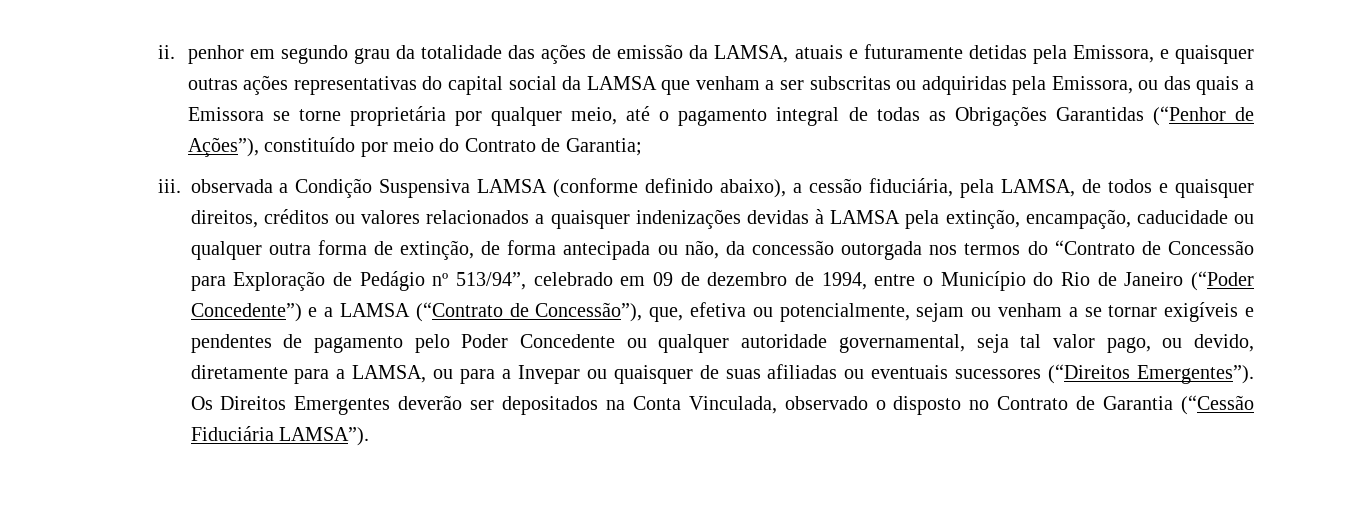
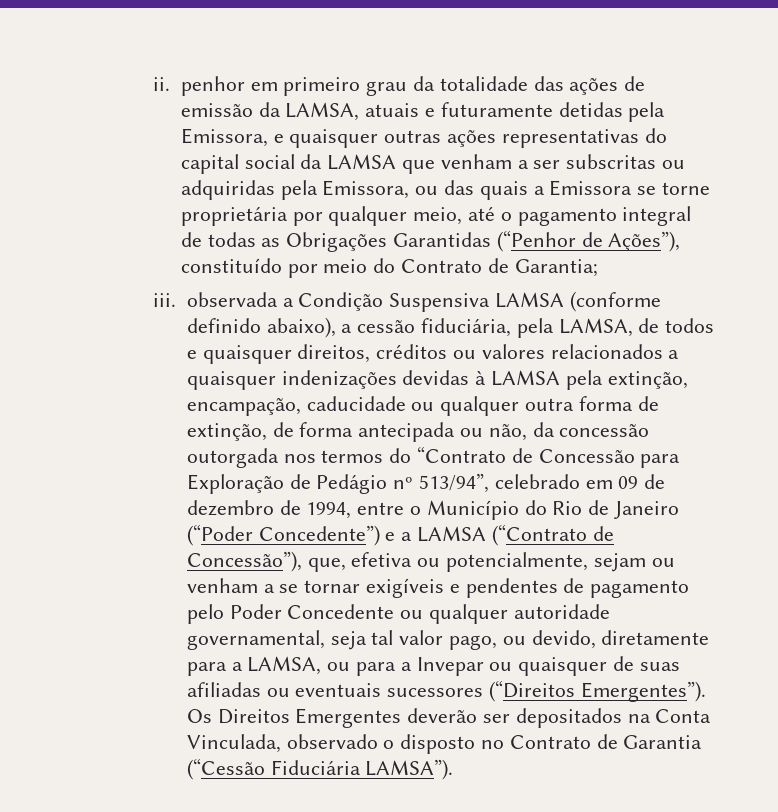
- ii. penhor em segundo grau da totalidade das ações de emissão da LAMSA, atuais e futuramente detidas pela Emissora, e quaisquer outras ações representativas do capital social da LAMSA que venham a ser subscritas ou adquiridas pela Emissora, ou das quais a Emissora se torne proprietária por qualquer meio, até o pagamento integral de todas as Obrigações Garantidas (“Penhor de Ações”), constituído por meio do Contrato de Garantia;
+ ii. penhor em primeiro grau da totalidade das ações de emissão da LAMSA, atuais e futuramente detidas pela Emissora, e quaisquer outras ações representativas do capital social da LAMSA que venham a ser subscritas ou adquiridas pela Emissora, ou das quais a Emissora se torne proprietária por qualquer meio, até o pagamento integral de todas as Obrigações Garantidas (“Penhor de Ações”), constituído por meio do Contrato de Garantia;

